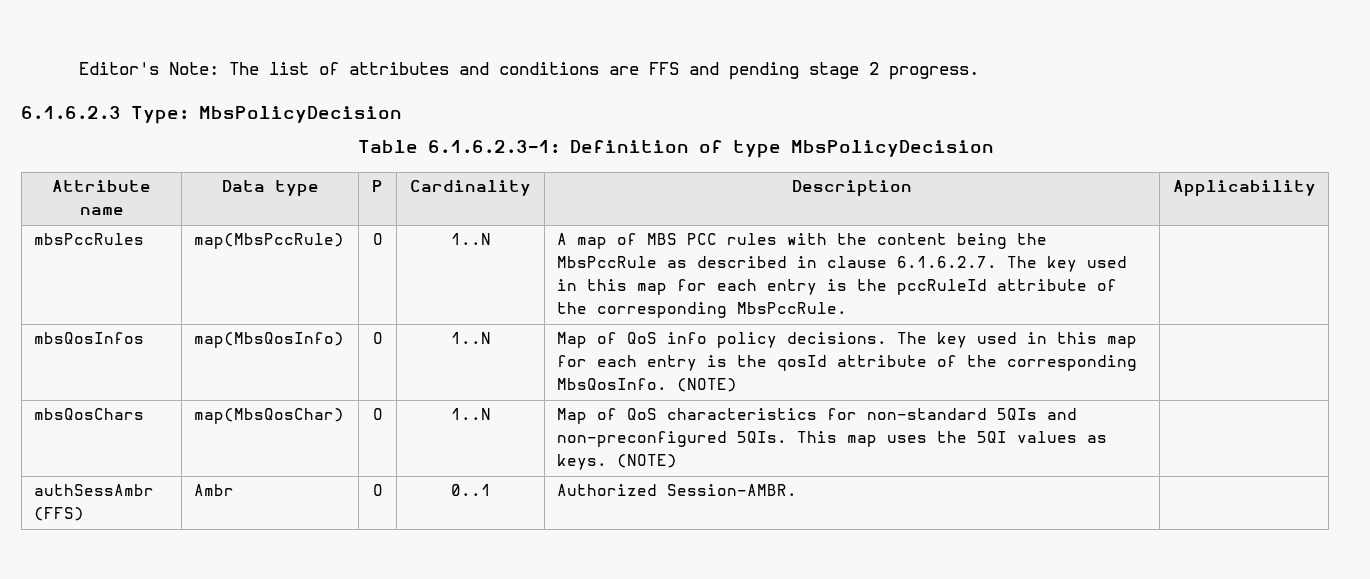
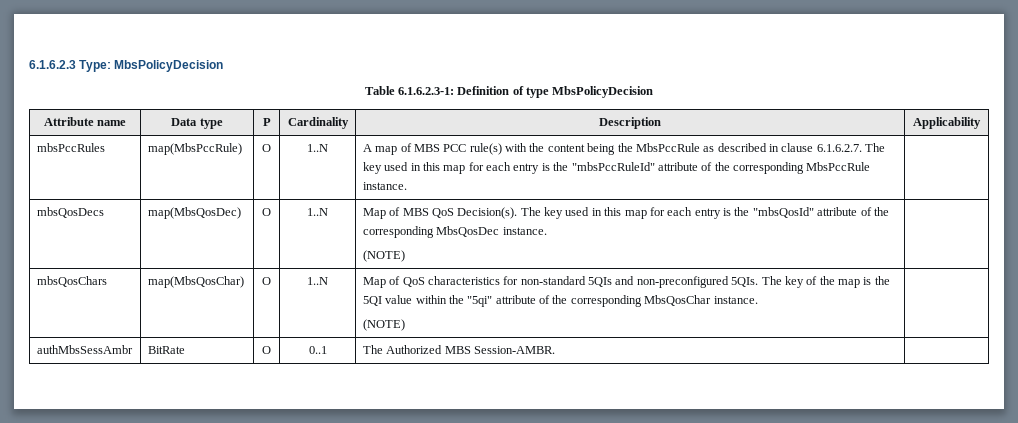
- Editor's Note: The list of attributes and conditions are FFS and pending stage 2 progress.
- mbsPccRules | map(MbsPccRule) | O | 1..N | A map of MBS PCC rules with the content being the MbsPccRule as described in clause 6.1.6.2.7. The key used in this map for each entry is the pccRuleId attribute of the corresponding MbsPccRule. |
- mbsQosInfos | map(MbsQosInfo) | O | 1..N | Map of QoS info policy decisions. The key used in this map for each entry is the qosId attribute of the corresponding MbsQosInfo. (NOTE) |
+ mbsPccRules | map(MbsPccRule) | O | 1..N | A map of MBS PCC rule(s) with the content being the MbsPccRule as described in clause 6.1.6.2.7. The key used in this map for each entry is the "mbsPccRuleId" attribute of the corresponding MbsPccRule instance. |
+ mbsQosDecs | map(MbsQosDec) | O | 1..N | Map of MBS QoS Decision(s). The key used in this map for each entry is the "mbsQosId" attribute of the corresponding MbsQosDec instance.
+ (NOTE) |
- mbsQosChars | map(MbsQosChar) | O | 1..N | Map of QoS characteristics for non-standard 5QIs and non-preconfigured 5QIs. This map uses the 5QI values as keys. (NOTE) |
- authSessAmbr (FFS) | Ambr | O | 0..1 | Authorized Session-AMBR. |
+ mbsQosChars | map(MbsQosChar) | O | 1..N | Map of QoS characteristics for non-standard 5QIs and non-preconfigured 5QIs. The key of the map is the 5QI value within the "5qi" attribute of the corresponding MbsQosChar instance.
+ (NOTE) |
+ authMbsSessAmbr | BitRate | O | 0..1 | The Authorized MBS Session-AMBR. |

